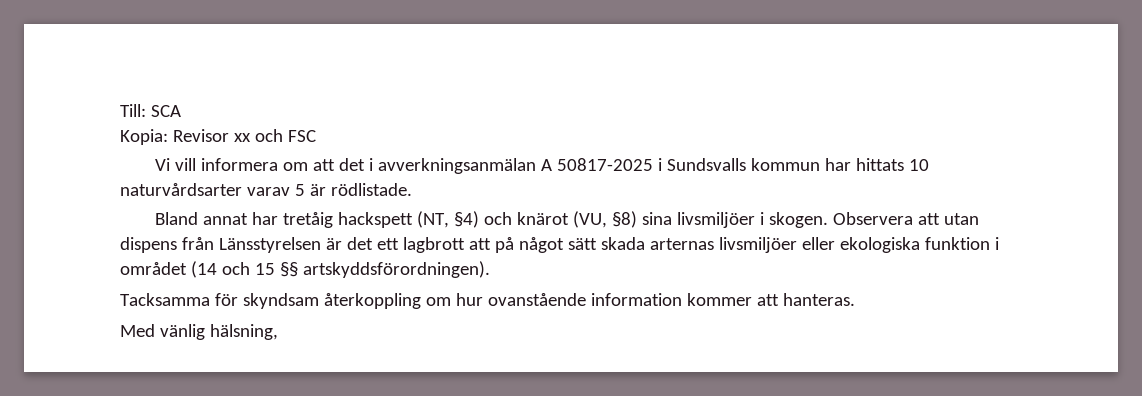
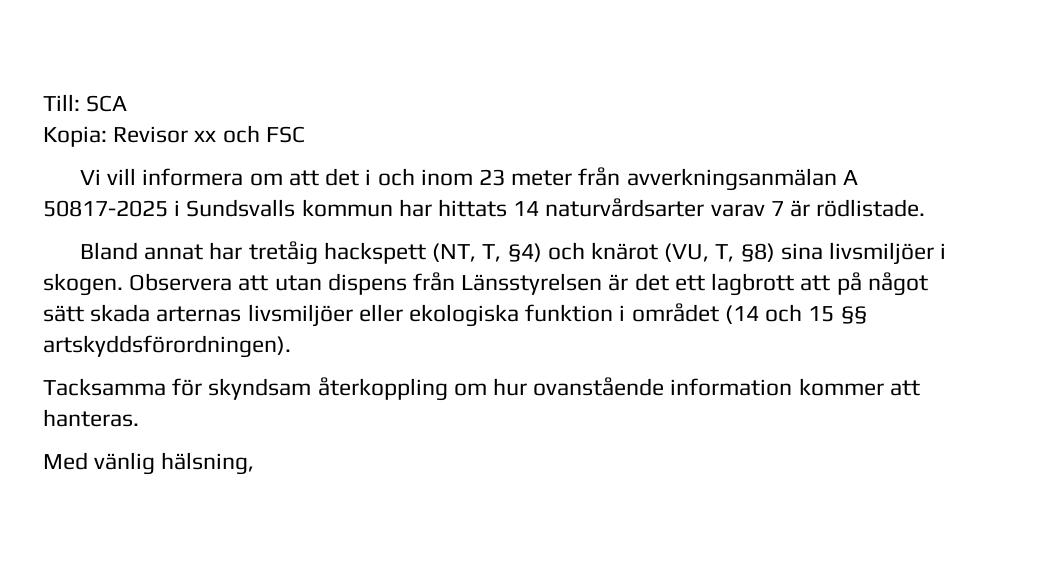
- Vi vill informera om att det i avverkningsanmälan A 50817-2025 i Sundsvalls kommun har hittats 10 naturvårdsarter varav 5 är rödlistade.
+ Vi vill informera om att det i och inom 23 meter från avverkningsanmälan A 50817-2025 i Sundsvalls kommun har hittats 14 naturvårdsarter varav 7 är rödlistade.
- Bland annat har tretåig hackspett (NT, §4) och knärot (VU, §8) sina livsmiljöer i skogen.
+ Bland annat har tretåig hackspett (NT, T, §4) och knärot (VU, T, §8) sina livsmiljöer i skogen.

